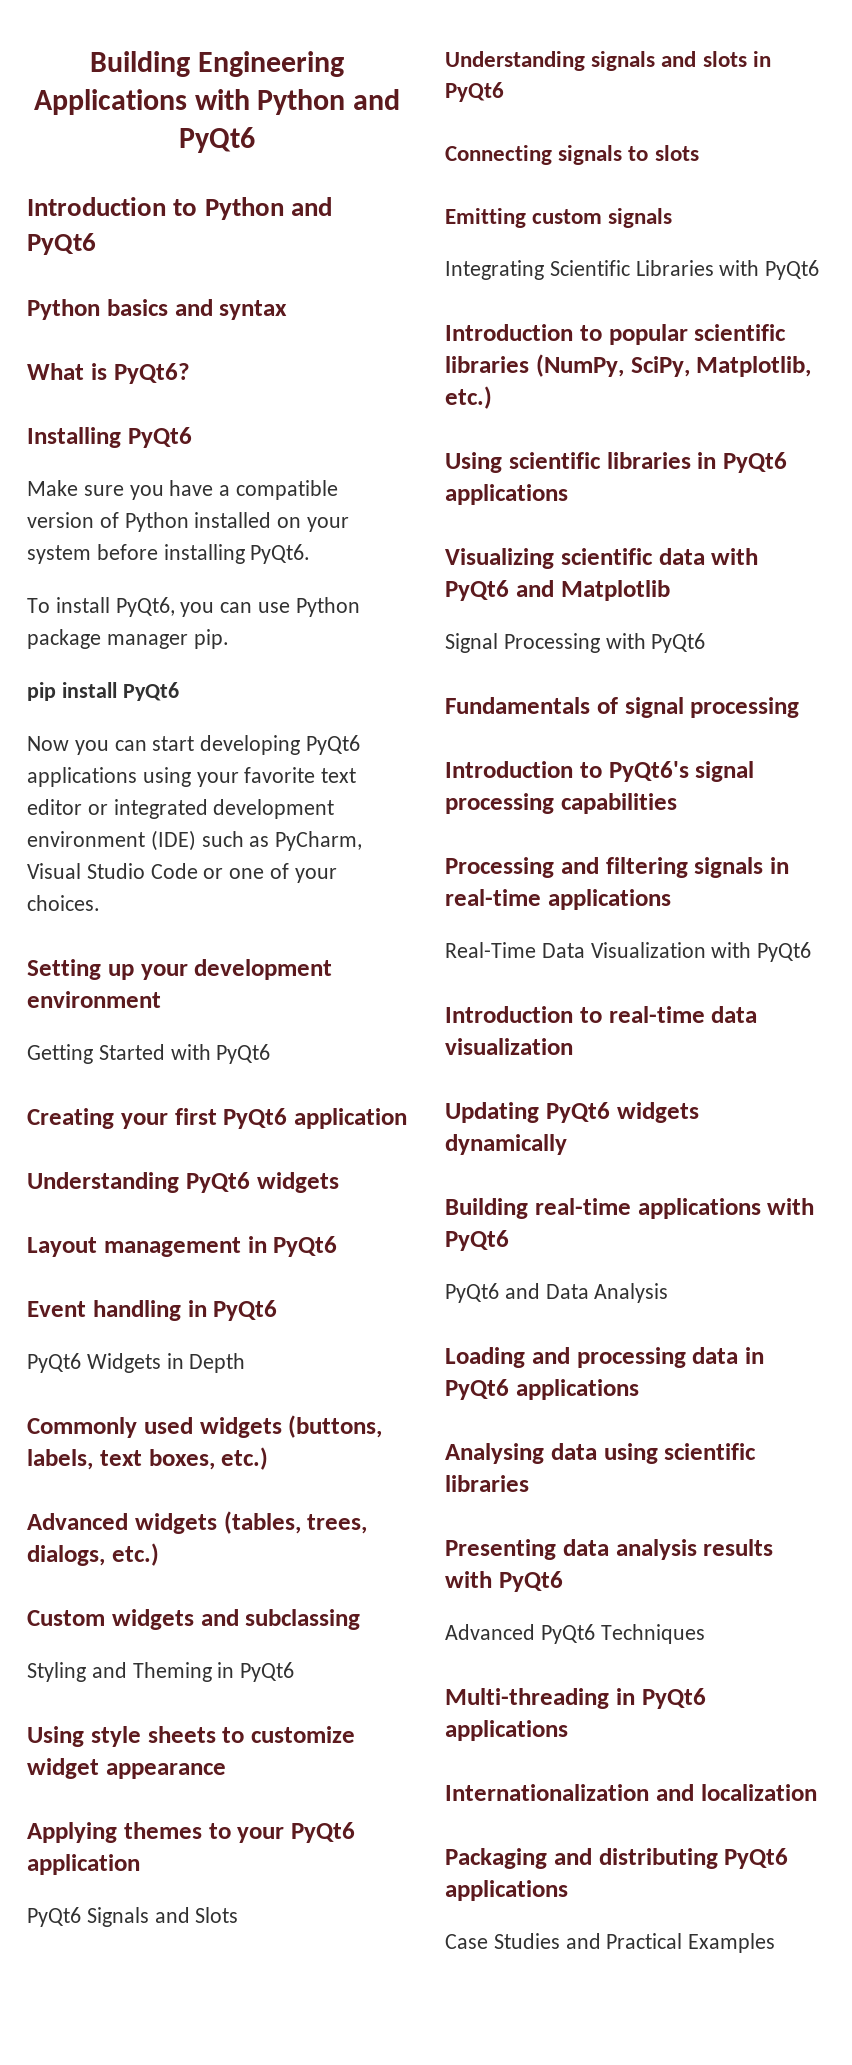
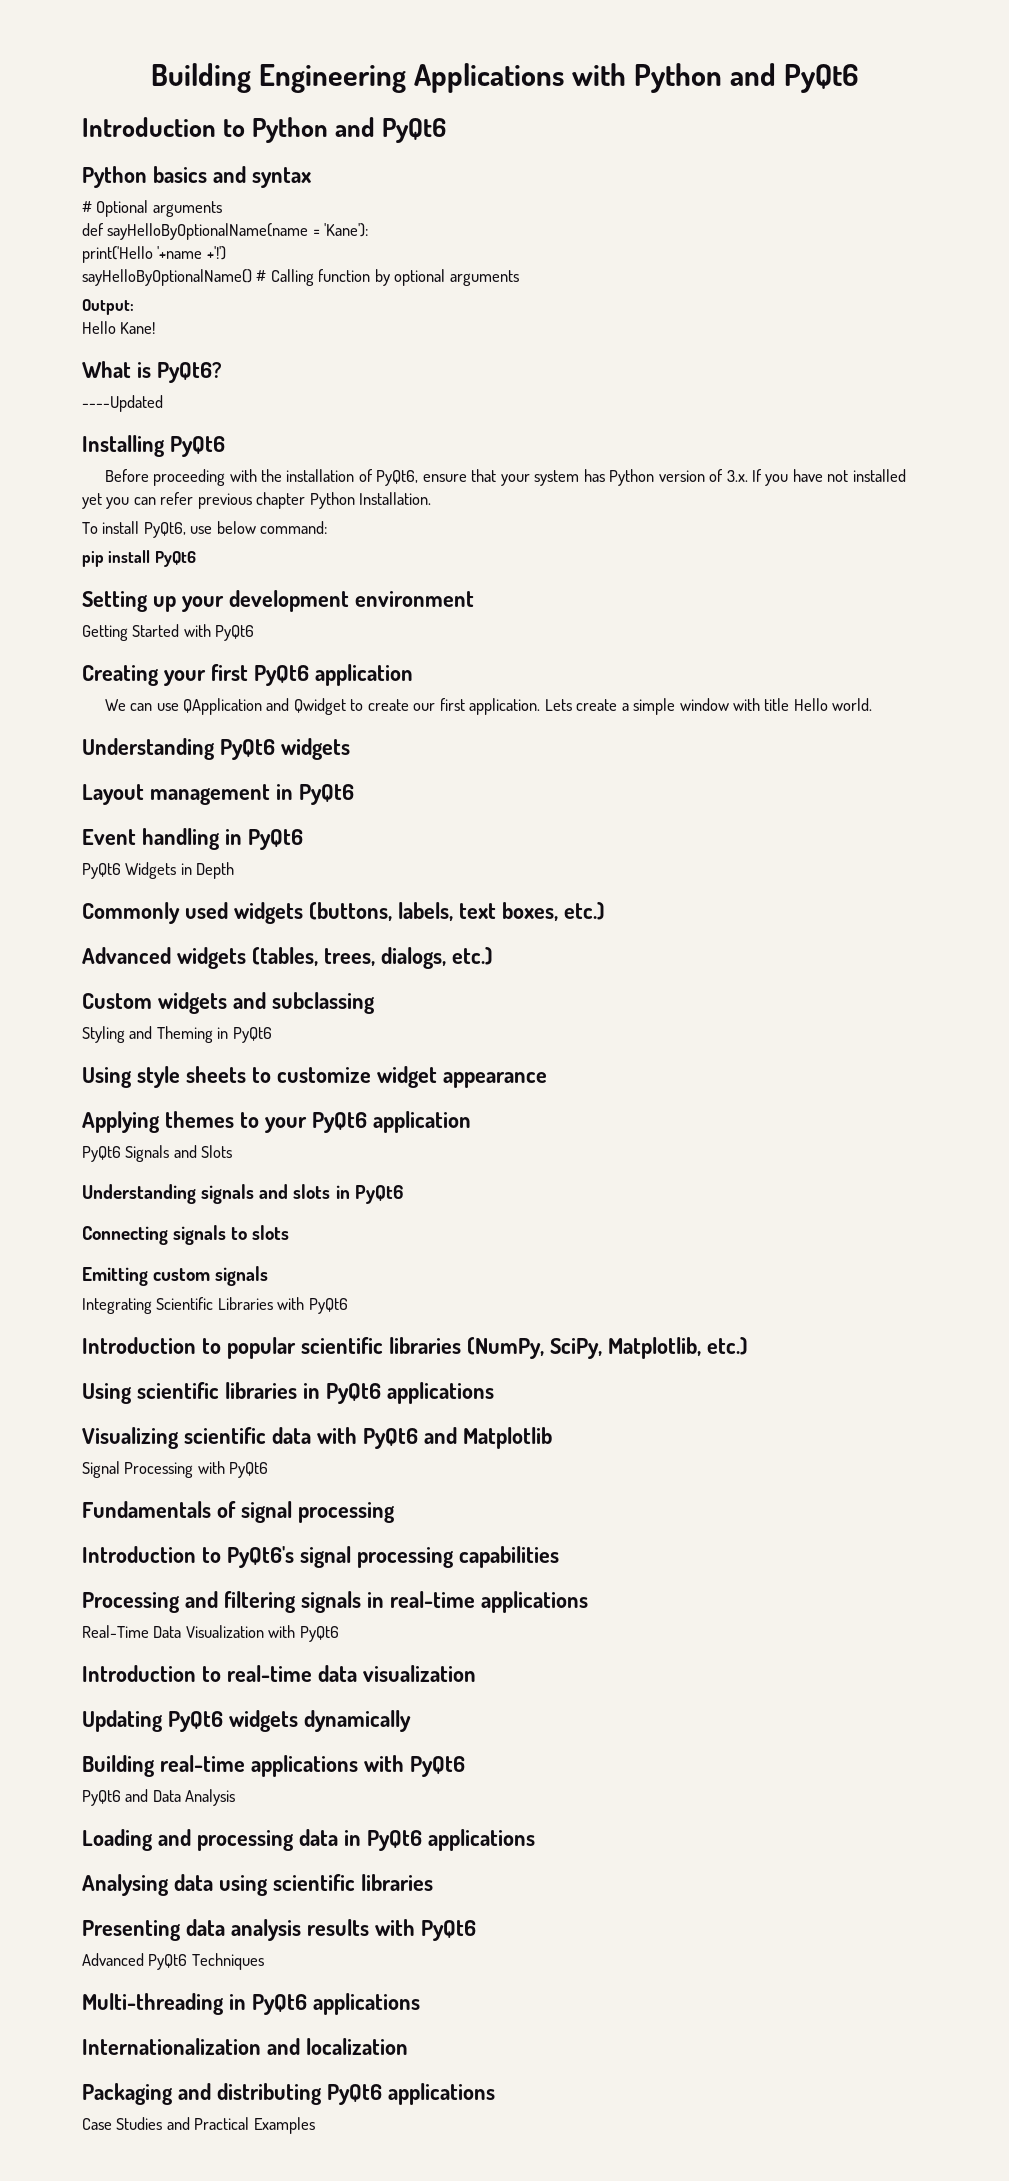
+ # Optional arguments
+ def sayHelloByOptionalName(name = 'Kane'):
+ print('Hello '+name +'!')
+ sayHelloByOptionalName() # Calling function by optional arguments
+ Output:
+ Hello Kane!
+ ----Updated
- Make sure you have a compatible version of Python installed on your system before installing PyQt6.
- To install PyQt6, you can use Python package manager pip.
+ Before proceeding with the installation of PyQt6, ensure that your system has Python version of 3.x. If you have not installed yet you can refer previous chapter Python Installation.
+ To install PyQt6, use below command:
  pip install PyQt6
- Now you can start developing PyQt6 applications using your favorite text editor or integrated development environment (IDE) such as PyCharm, Visual Studio Code or one of your choices.
+ We can use QApplication and Qwidget to create our first application. Lets create a simple window with title Hello world.

